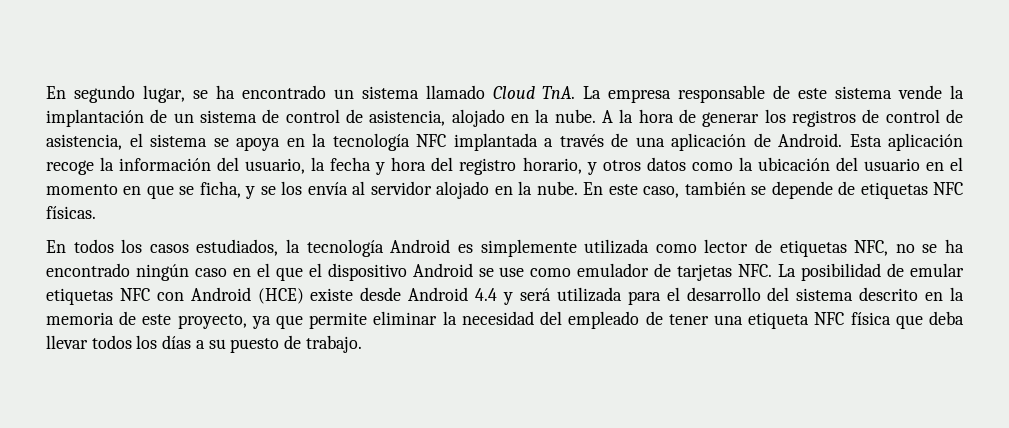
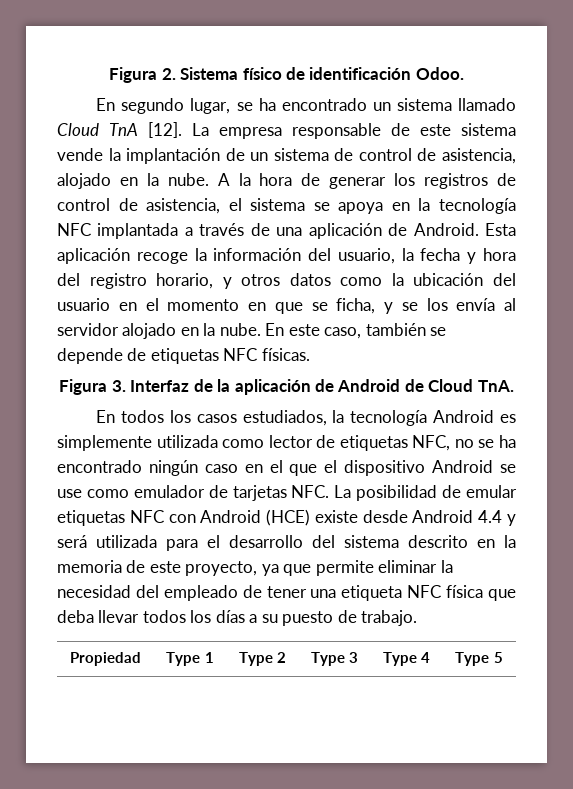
+ Figura 2. Sistema físico de identificación Odoo.
- En segundo lugar, se ha encontrado un sistema llamado Cloud TnA. La empresa responsable de este sistema vende la implantación de un sistema de control de asistencia, alojado en la nube.
+ En segundo lugar, se ha encontrado un sistema llamado Cloud TnA [12]. La empresa responsable de este sistema vende la implantación de un sistema de control de asistencia, alojado en la nube.
+ Figura 3. Interfaz de la aplicación de Android de Cloud TnA.
+ Propiedad | Type 1 | Type 2 | Type 3 | Type 4 | Type 5

